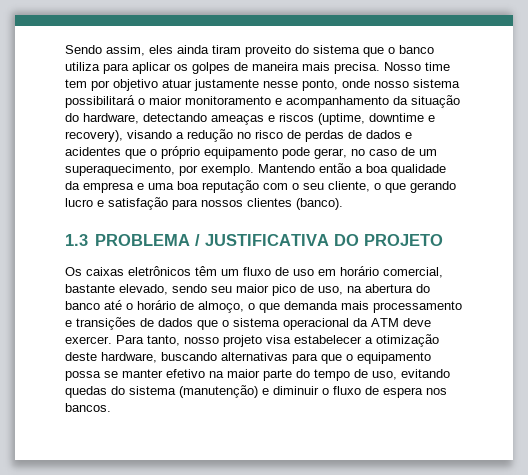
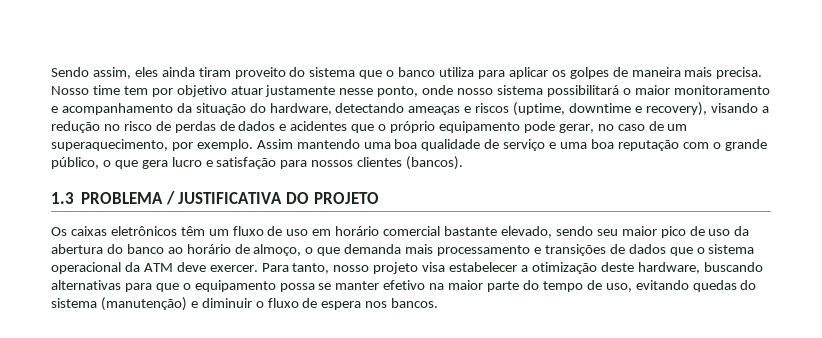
- Mantendo então a boa qualidade da empresa e uma boa reputação com o seu cliente, o que gerando lucro e satisfação para nossos clientes (banco).
+ Assim mantendo uma boa qualidade de serviço e uma boa reputação com o grande público, o que gera lucro e satisfação para nossos clientes (bancos).
- Os caixas eletrônicos têm um fluxo de uso em horário comercial, bastante elevado, sendo seu maior pico de uso, na abertura do banco até o horário de almoço, o que demanda mais processamento e transições de dados que o sistema operacional da ATM deve exercer.
+ Os caixas eletrônicos têm um fluxo de uso em horário comercial bastante elevado, sendo seu maior pico de uso da abertura do banco ao horário de almoço, o que demanda mais processamento e transições de dados que o sistema operacional da ATM deve exercer.

